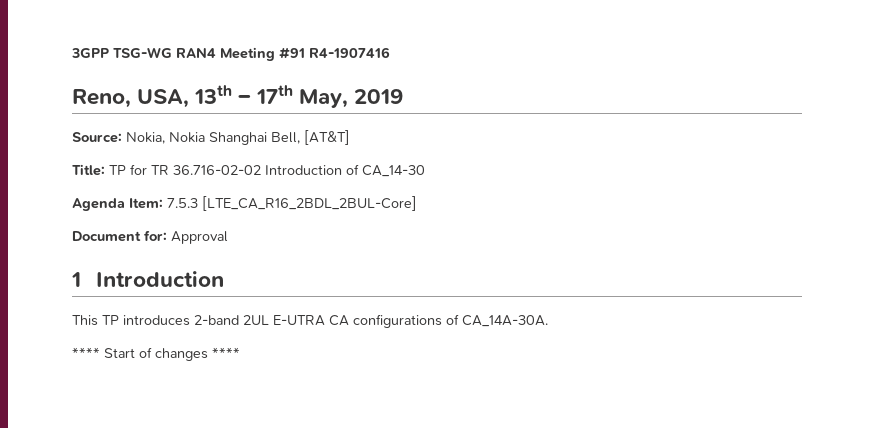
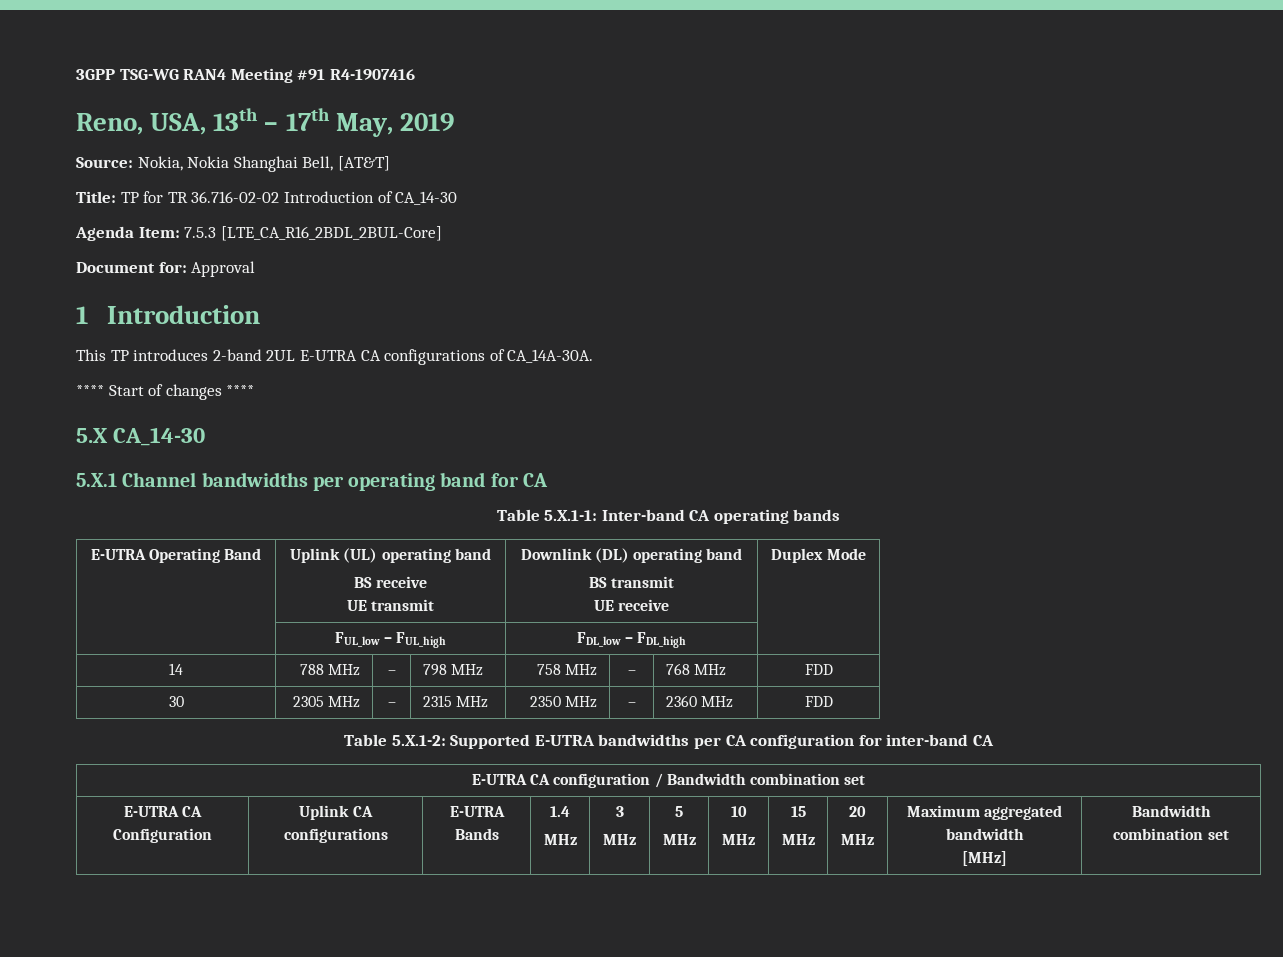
+ 5.X CA_14-30
+ 5.X.1 Channel bandwidths per operating band for CA
+ Table 5.X.1-1: Inter-band CA operating bands
+ E-UTRA Operating Band | Uplink (UL) operating band
+ BS receive
+ UE transmit | Downlink (DL) operating band
+ BS transmit
+ UE receive | Duplex Mode
+ | FUL_low – FUL_high | FDL_low – FDL_high |
+ 14 | 788 MHz | – | 798 MHz | 758 MHz | – | 768 MHz | FDD
+ 30 | 2305 MHz | – | 2315 MHz | 2350 MHz | – | 2360 MHz | FDD
+ Table 5.X.1-2: Supported E-UTRA bandwidths per CA configuration for inter-band CA
+ E-UTRA CA configuration / Bandwidth combination set
+ E-UTRA CA Configuration | Uplink CA configurations | E-UTRA Bands | 1.4
+ MHz | 3
+ MHz | 5
+ MHz | 10
+ MHz | 15
+ MHz | 20
+ MHz | Maximum aggregated bandwidth
+ [MHz] | Bandwidth combination set

